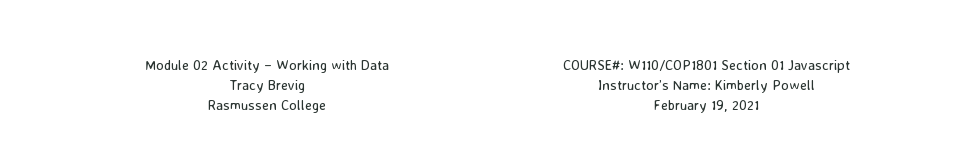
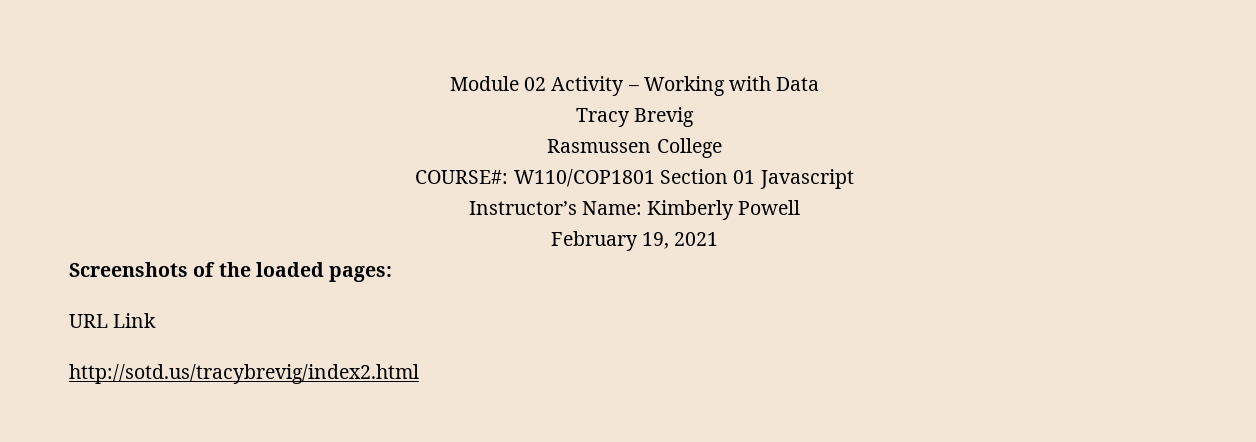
+ Screenshots of the loaded pages:
+ URL Link
+ http://sotd.us/tracybrevig/index2.html

